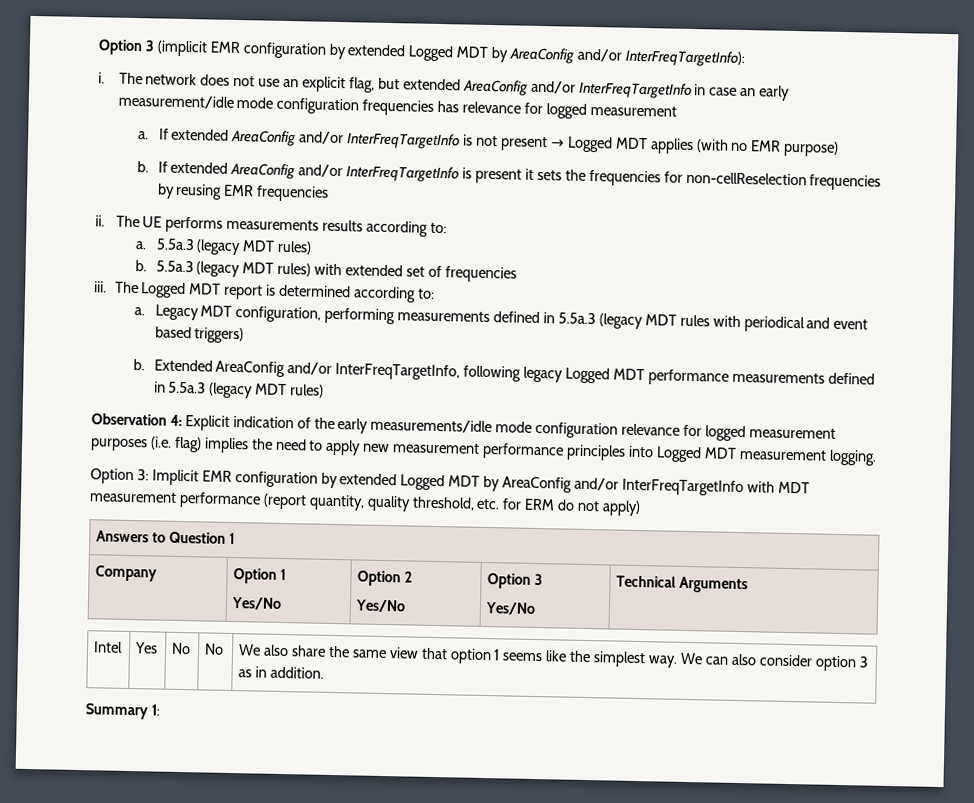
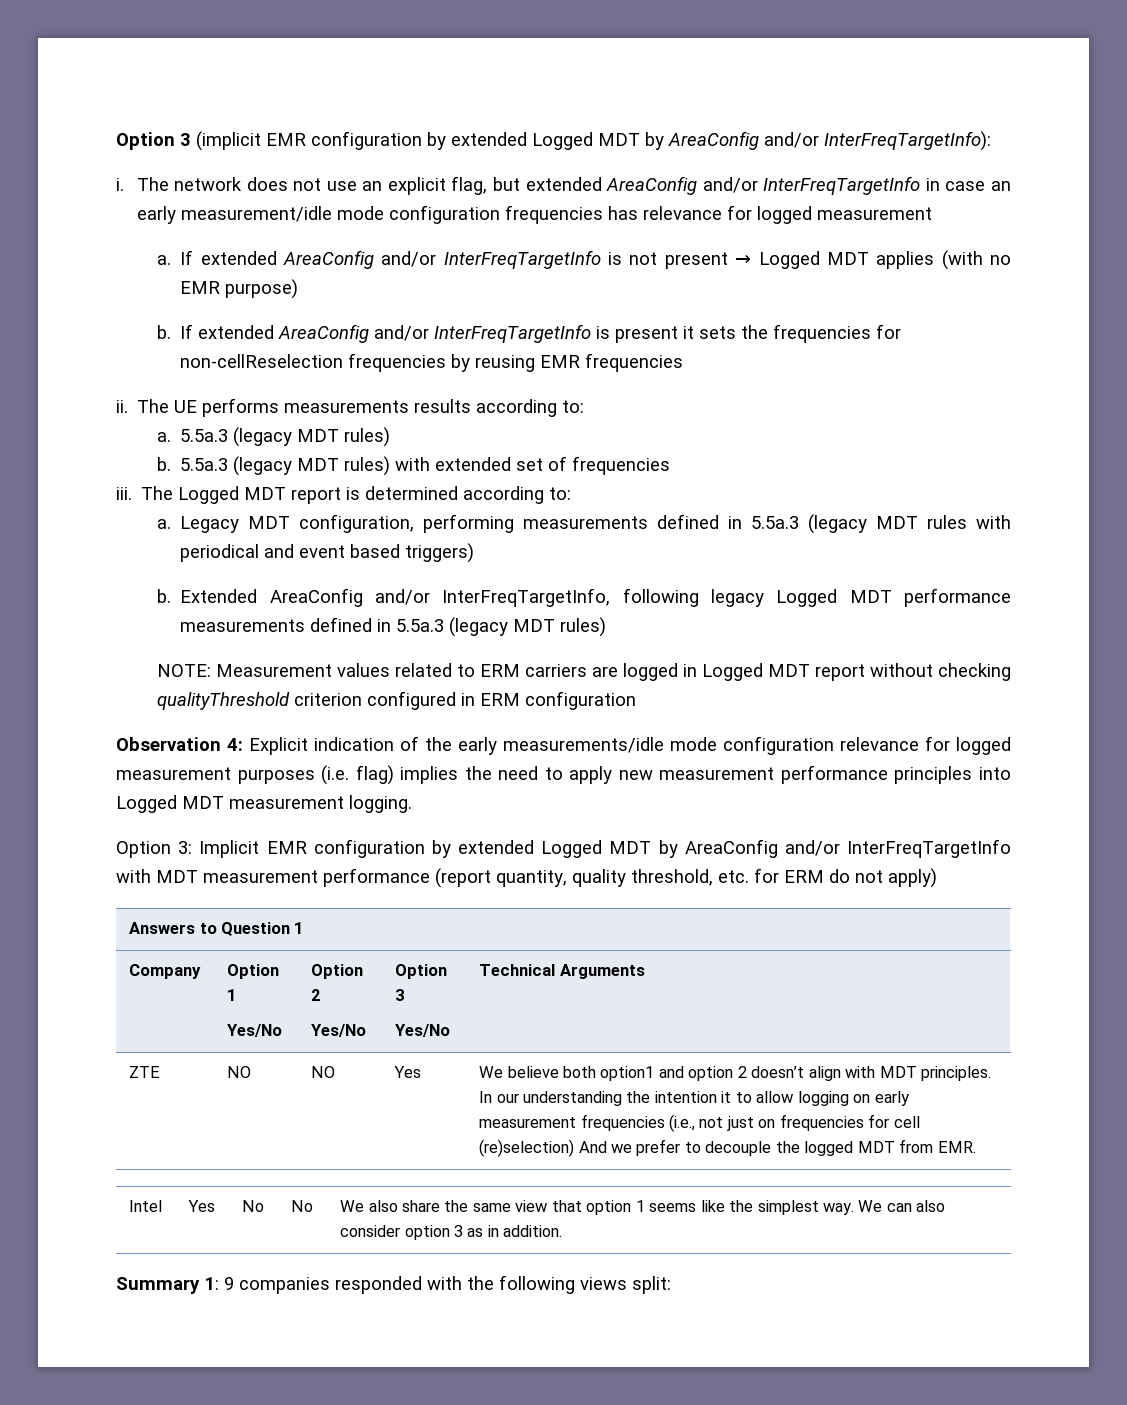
+ NOTE: Measurement values related to ERM carriers are logged in Logged MDT report without checking qualityThreshold criterion configured in ERM configuration
+ ZTE | NO | NO | Yes | We believe both option1 and option 2 doesn’t align with MDT principles. In our understanding the intention it to allow logging on early measurement frequencies (i.e., not just on frequencies for cell (re)selection) And we prefer to decouple the logged MDT from EMR.
- Summary 1:
+ Summary 1: 9 companies responded with the following views split:

